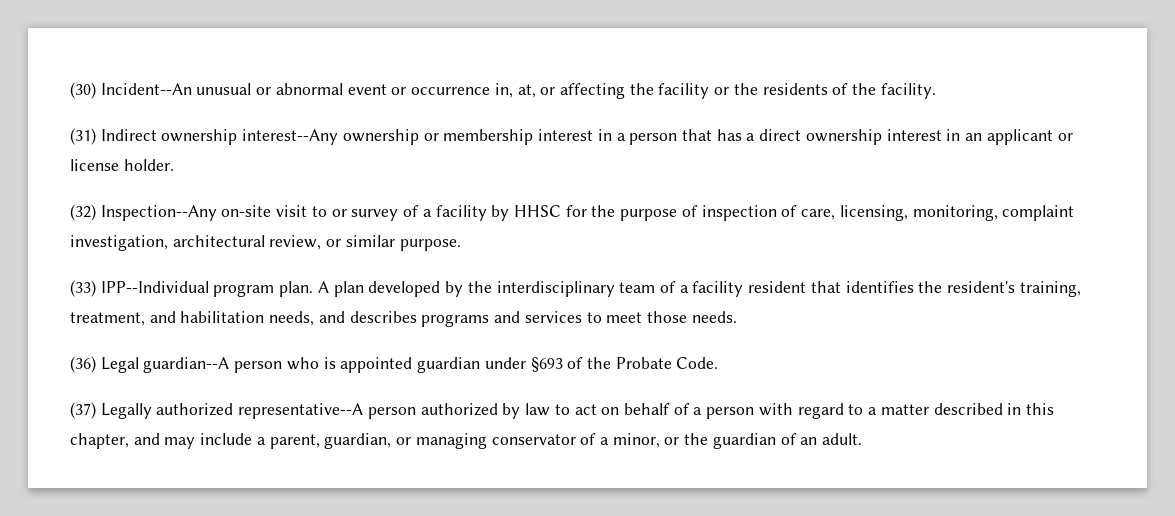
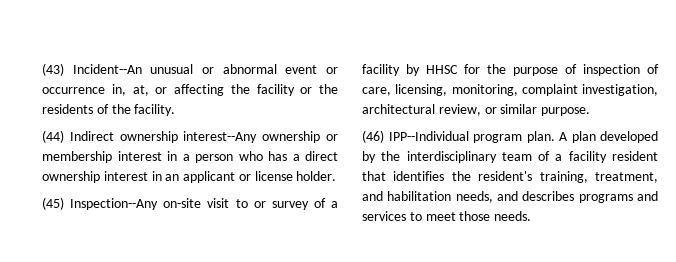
- (30) Incident--An unusual or abnormal event or occurrence in, at, or affecting the facility or the residents of the facility.
+ (43) Incident--An unusual or abnormal event or occurrence in, at, or affecting the facility or the residents of the facility.
- (31) Indirect ownership interest--Any ownership or membership interest in a person that has a direct ownership interest in an applicant or license holder.
+ (44) Indirect ownership interest--Any ownership or membership interest in a person who has a direct ownership interest in an applicant or license holder.
- (32) Inspection--Any on-site visit to or survey of a facility by HHSC for the purpose of inspection of care, licensing, monitoring, complaint investigation, architectural review, or similar purpose.
+ (45) Inspection--Any on-site visit to or survey of a facility by HHSC for the purpose of inspection of care, licensing, monitoring, complaint investigation, architectural review, or similar purpose.
- (33) IPP--Individual program plan.
+ (46) IPP--Individual program plan.
- (36) Legal guardian--A person who is appointed guardian under §693 of the Probate Code.
- (37) Legally authorized representative--A person authorized by law to act on behalf of a person with regard to a matter described in this chapter, and may include a parent, guardian, or managing conservator of a minor, or the guardian of an adult.

